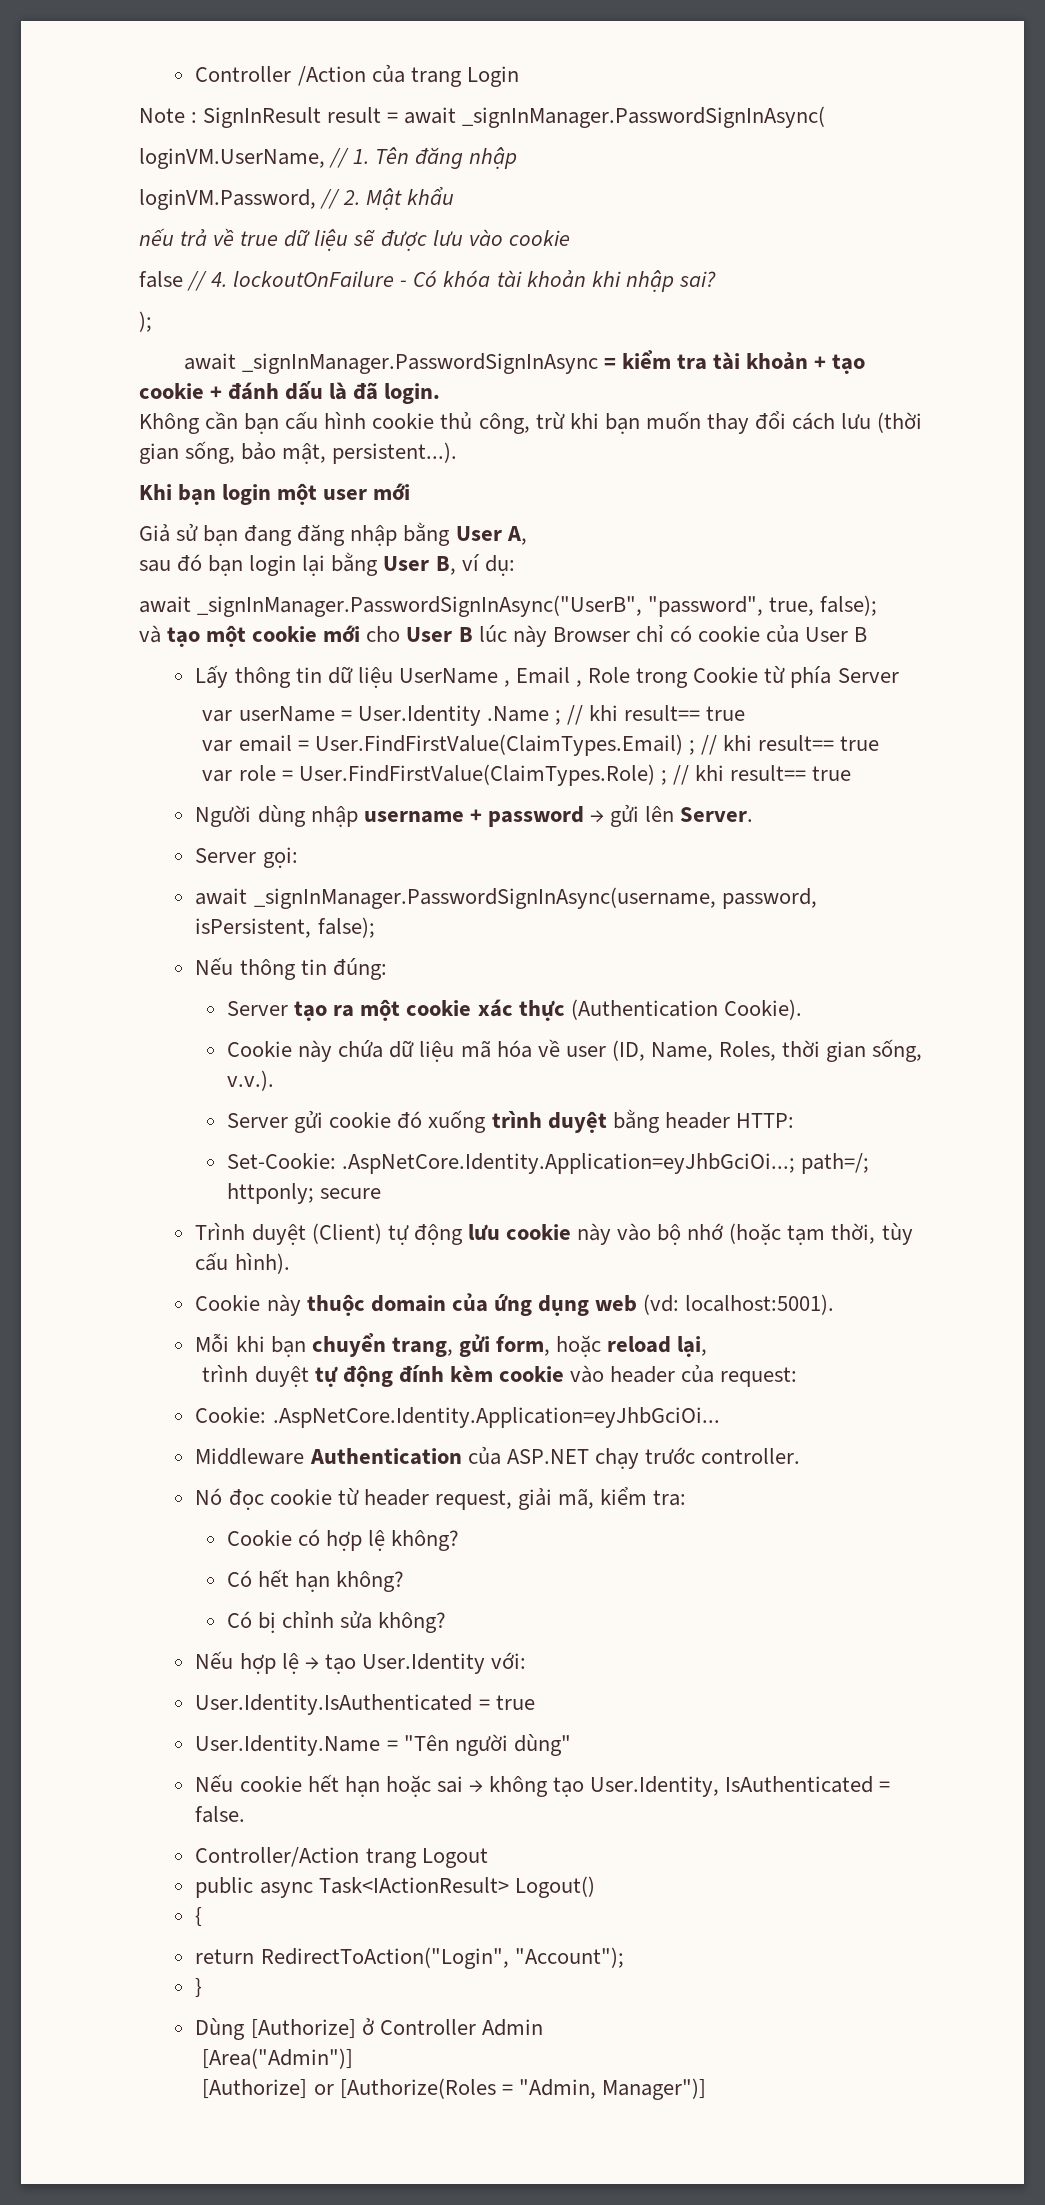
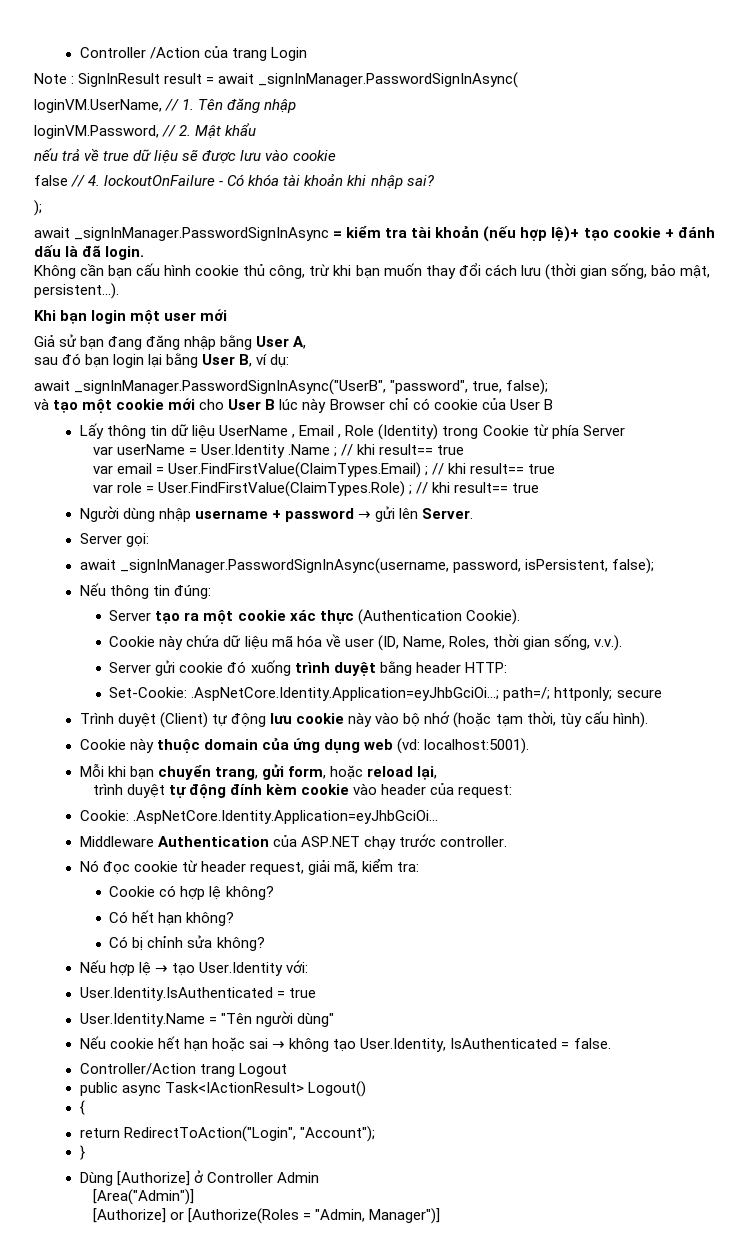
- await _signInManager.PasswordSignInAsync = kiểm tra tài khoản + tạo cookie + đánh dấu là đã login.
+ await _signInManager.PasswordSignInAsync = kiểm tra tài khoản (nếu hợp lệ)+ tạo cookie + đánh dấu là đã login.
- Lấy thông tin dữ liệu UserName , Email , Role trong Cookie từ phía Server
+ Lấy thông tin dữ liệu UserName , Email , Role (Identity) trong Cookie từ phía Server

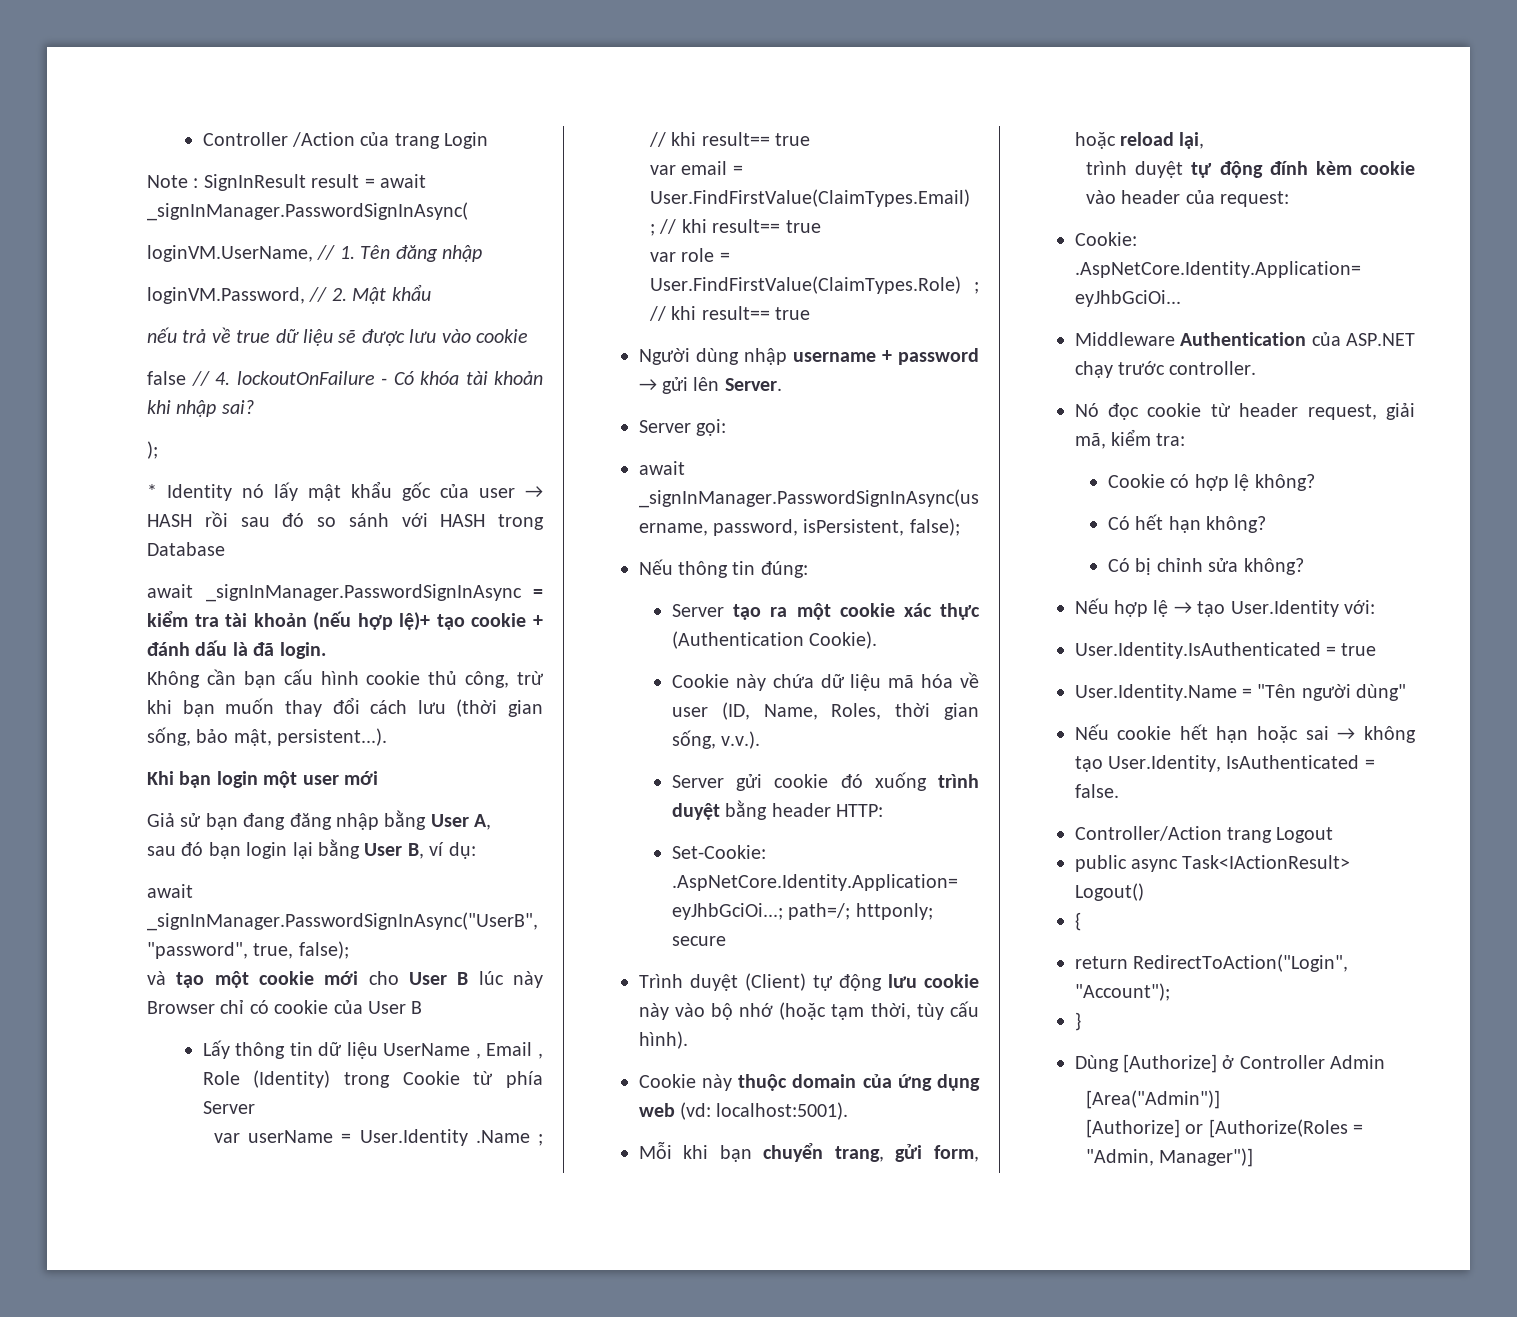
+ * Identity nó lấy mật khẩu gốc của user → HASH rồi sau đó so sánh với HASH trong Database

